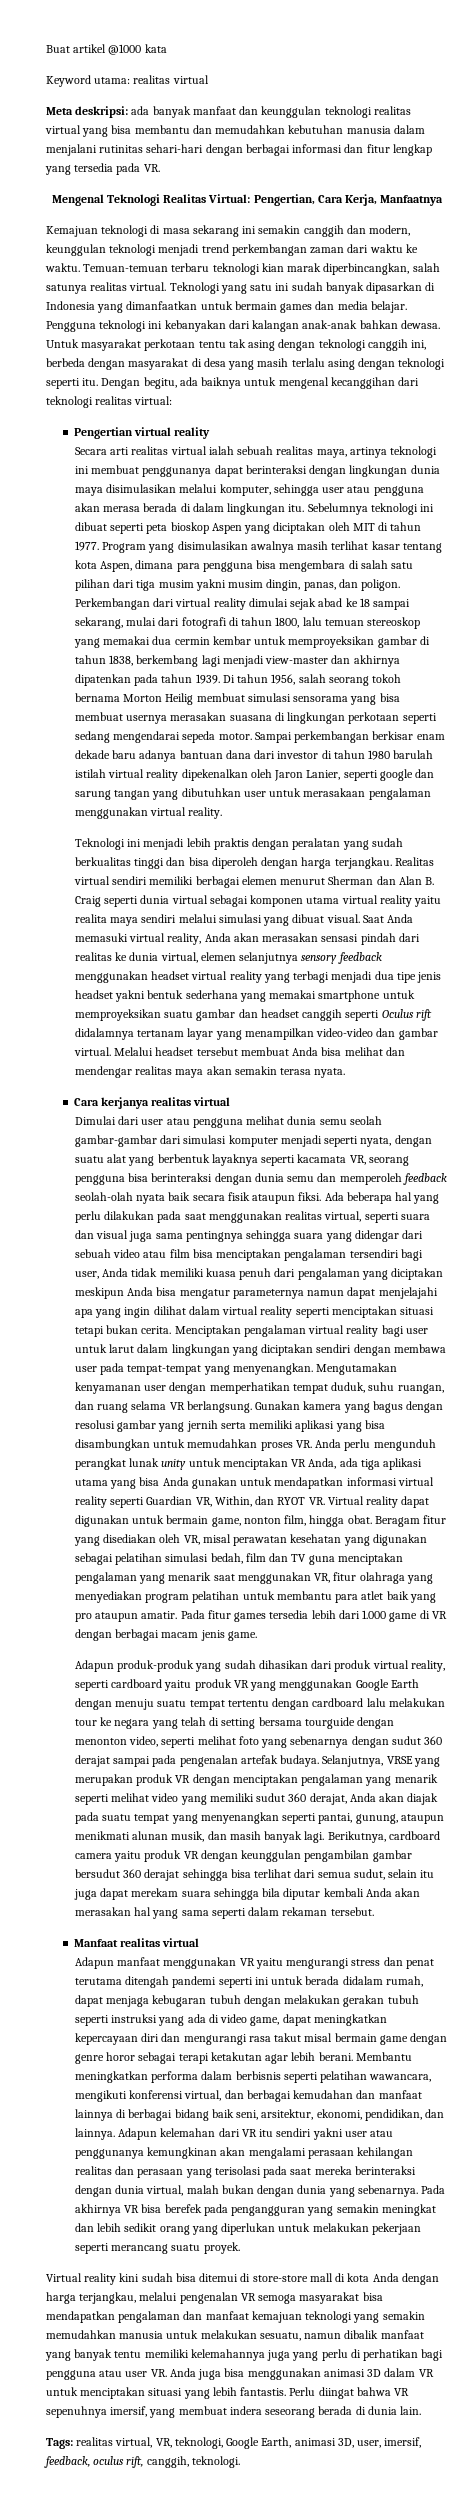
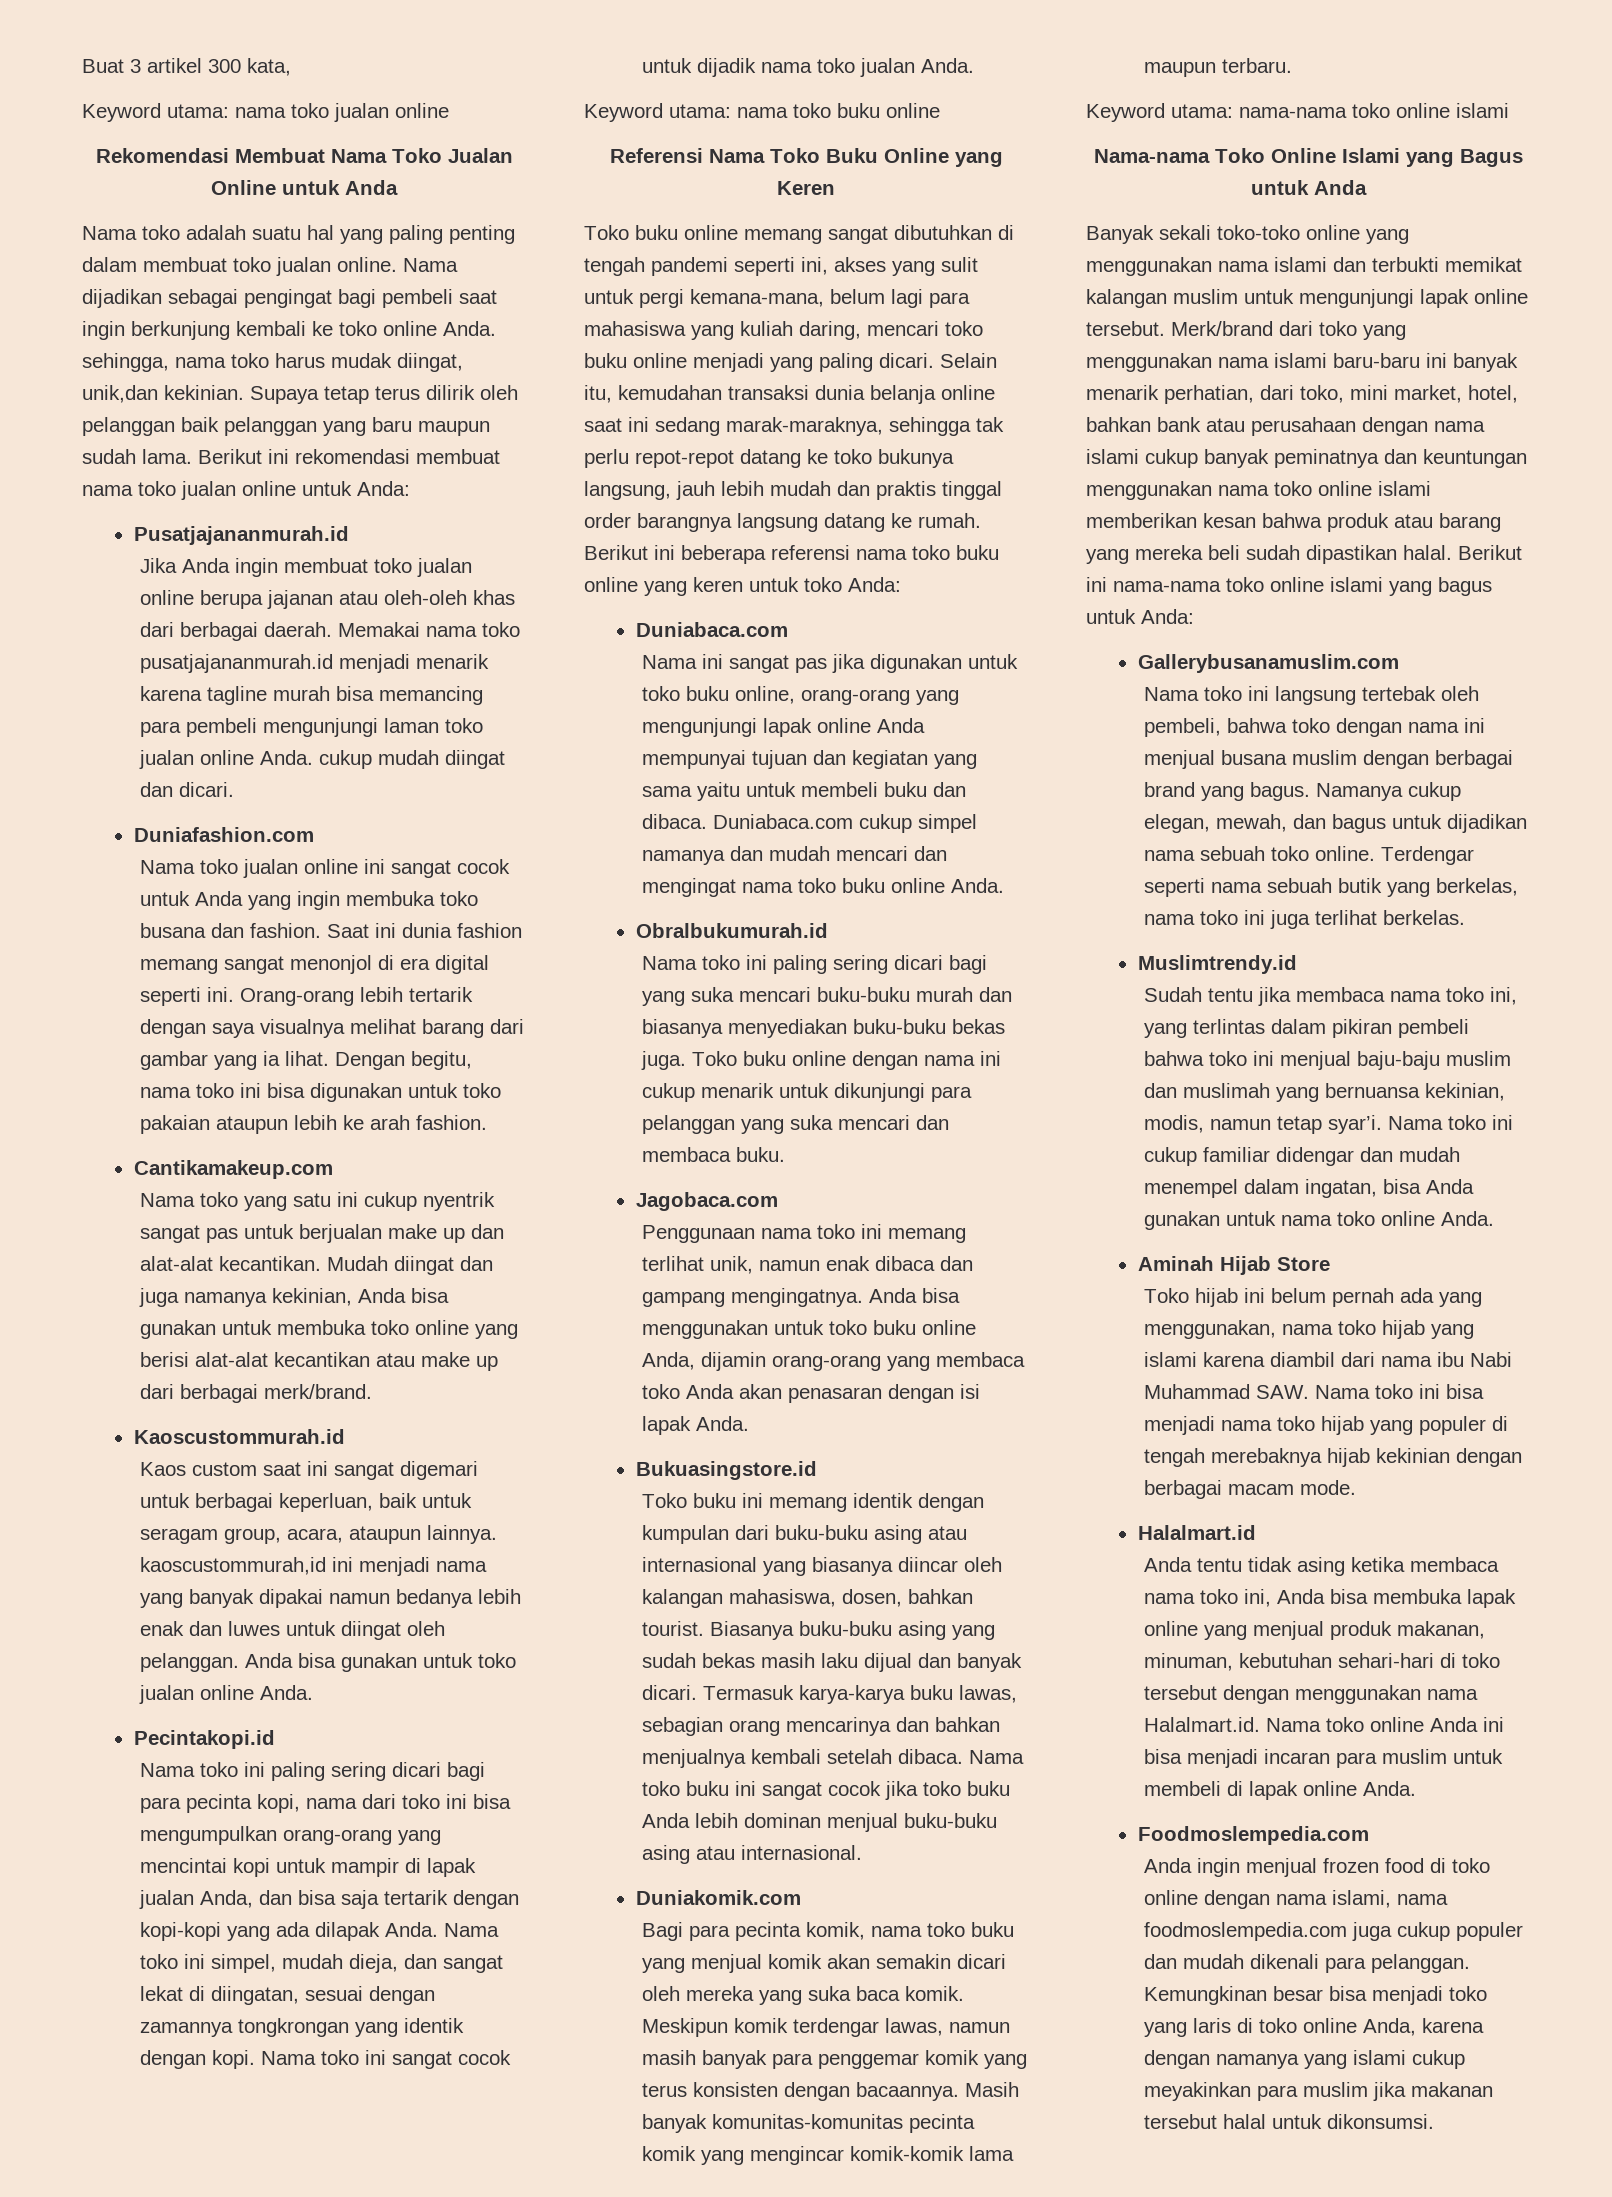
- Buat artikel @1000 kata
- Keyword utama: realitas virtual
- Meta deskripsi: ada banyak manfaat dan keunggulan teknologi realitas virtual yang bisa membantu dan memudahkan kebutuhan manusia dalam menjalani rutinitas sehari-hari dengan berbagai informasi dan fitur lengkap yang tersedia pada VR.
- Mengenal Teknologi Realitas Virtual: Pengertian, Cara Kerja, Manfaatnya
- Kemajuan teknologi di masa sekarang ini semakin canggih dan modern, keunggulan teknologi menjadi trend perkembangan zaman dari waktu ke waktu. Temuan-temuan terbaru teknologi kian marak diperbincangkan, salah satunya realitas virtual. Teknologi yang satu ini sudah banyak dipasarkan di Indonesia yang dimanfaatkan untuk bermain games dan media belajar. Pengguna teknologi ini kebanyakan dari kalangan anak-anak bahkan dewasa. Untuk masyarakat perkotaan tentu tak asing dengan teknologi canggih ini, berbeda dengan masyarakat di desa yang masih terlalu asing dengan teknologi seperti itu. Dengan begitu, ada baiknya untuk mengenal kecanggihan dari teknologi realitas virtual:
- Pengertian virtual reality
- Secara arti realitas virtual ialah sebuah realitas maya, artinya teknologi ini membuat penggunanya dapat berinteraksi dengan lingkungan dunia maya disimulasikan melalui komputer, sehingga user atau pengguna akan merasa berada di dalam lingkungan itu. Sebelumnya teknologi ini dibuat seperti peta bioskop Aspen yang diciptakan oleh MIT di tahun 1977. Program yang disimulasikan awalnya masih terlihat kasar tentang kota Aspen, dimana para pengguna bisa mengembara di salah satu pilihan dari tiga musim yakni musim dingin, panas, dan poligon. Perkembangan dari virtual reality dimulai sejak abad ke 18 sampai sekarang, mulai dari fotografi di tahun 1800, lalu temuan stereoskop yang memakai dua cermin kembar untuk memproyeksikan gambar di tahun 1838, berkembang lagi menjadi view-master dan akhirnya dipatenkan pada tahun 1939. Di tahun 1956, salah seorang tokoh bernama Morton Heilig membuat simulasi sensorama yang bisa membuat usernya merasakan suasana di lingkungan perkotaan seperti sedang mengendarai sepeda motor. Sampai perkembangan berkisar enam dekade baru adanya bantuan dana dari investor di tahun 1980 barulah istilah virtual reality dipekenalkan oleh Jaron Lanier, seperti google dan sarung tangan yang dibutuhkan user untuk merasakaan pengalaman menggunakan virtual reality.
- Teknologi ini menjadi lebih praktis dengan peralatan yang sudah berkualitas tinggi dan bisa diperoleh dengan harga terjangkau. Realitas virtual sendiri memiliki berbagai elemen menurut Sherman dan Alan B. Craig seperti dunia virtual sebagai komponen utama virtual reality yaitu realita maya sendiri melalui simulasi yang dibuat visual. Saat Anda memasuki virtual reality, Anda akan merasakan sensasi pindah dari realitas ke dunia virtual, elemen selanjutnya sensory feedback menggunakan headset virtual reality yang terbagi menjadi dua tipe jenis headset yakni bentuk sederhana yang memakai smartphone untuk memproyeksikan suatu gambar dan headset canggih seperti Oculus rift didalamnya tertanam layar yang menampilkan video-video dan gambar virtual. Melalui headset tersebut membuat Anda bisa melihat dan mendengar realitas maya akan semakin terasa nyata.
- Cara kerjanya realitas virtual
- Dimulai dari user atau pengguna melihat dunia semu seolah gambar-gambar dari simulasi komputer menjadi seperti nyata, dengan suatu alat yang berbentuk layaknya seperti kacamata VR, seorang pengguna bisa berinteraksi dengan dunia semu dan memperoleh feedback seolah-olah nyata baik secara fisik ataupun fiksi. Ada beberapa hal yang perlu dilakukan pada saat menggunakan realitas virtual, seperti suara dan visual juga sama pentingnya sehingga suara yang didengar dari sebuah video atau film bisa menciptakan pengalaman tersendiri bagi user, Anda tidak memiliki kuasa penuh dari pengalaman yang diciptakan meskipun Anda bisa mengatur parameternya namun dapat menjelajahi apa yang ingin dilihat dalam virtual reality seperti menciptakan situasi tetapi bukan cerita. Menciptakan pengalaman virtual reality bagi user untuk larut dalam lingkungan yang diciptakan sendiri dengan membawa user pada tempat-tempat yang menyenangkan. Mengutamakan kenyamanan user dengan memperhatikan tempat duduk, suhu ruangan, dan ruang selama VR berlangsung. Gunakan kamera yang bagus dengan resolusi gambar yang jernih serta memiliki aplikasi yang bisa disambungkan untuk memudahkan proses VR. Anda perlu mengunduh perangkat lunak unity untuk menciptakan VR Anda, ada tiga aplikasi utama yang bisa Anda gunakan untuk mendapatkan informasi virtual reality seperti Guardian VR, Within, dan RYOT VR. Virtual reality dapat digunakan untuk bermain game, nonton film, hingga obat. Beragam fitur yang disediakan oleh VR, misal perawatan kesehatan yang digunakan sebagai pelatihan simulasi bedah, film dan TV guna menciptakan pengalaman yang menarik saat menggunakan VR, fitur olahraga yang menyediakan program pelatihan untuk membantu para atlet baik yang pro ataupun amatir. Pada fitur games tersedia lebih dari 1.000 game di VR dengan berbagai macam jenis game.
- Adapun produk-produk yang sudah dihasikan dari produk virtual reality, seperti cardboard yaitu produk VR yang menggunakan Google Earth dengan menuju suatu tempat tertentu dengan cardboard lalu melakukan tour ke negara yang telah di setting bersama tourguide dengan menonton video, seperti melihat foto yang sebenarnya dengan sudut 360 derajat sampai pada pengenalan artefak budaya. Selanjutnya, VRSE yang merupakan produk VR dengan menciptakan pengalaman yang menarik seperti melihat video yang memiliki sudut 360 derajat, Anda akan diajak pada suatu tempat yang menyenangkan seperti pantai, gunung, ataupun menikmati alunan musik, dan masih banyak lagi. Berikutnya, cardboard camera yaitu produk VR dengan keunggulan pengambilan gambar bersudut 360 derajat sehingga bisa terlihat dari semua sudut, selain itu juga dapat merekam suara sehingga bila diputar kembali Anda akan merasakan hal yang sama seperti dalam rekaman tersebut.
- Manfaat realitas virtual
- Adapun manfaat menggunakan VR yaitu mengurangi stress dan penat terutama ditengah pandemi seperti ini untuk berada didalam rumah, dapat menjaga kebugaran tubuh dengan melakukan gerakan tubuh seperti instruksi yang ada di video game, dapat meningkatkan kepercayaan diri dan mengurangi rasa takut misal bermain game dengan genre horor sebagai terapi ketakutan agar lebih berani. Membantu meningkatkan performa dalam berbisnis seperti pelatihan wawancara, mengikuti konferensi virtual, dan berbagai kemudahan dan manfaat lainnya di berbagai bidang baik seni, arsitektur, ekonomi, pendidikan, dan lainnya. Adapun kelemahan dari VR itu sendiri yakni user atau penggunanya kemungkinan akan mengalami perasaan kehilangan realitas dan perasaan yang terisolasi pada saat mereka berinteraksi dengan dunia virtual, malah bukan dengan dunia yang sebenarnya. Pada akhirnya VR bisa berefek pada pengangguran yang semakin meningkat dan lebih sedikit orang yang diperlukan untuk melakukan pekerjaan seperti merancang suatu proyek.
- Virtual reality kini sudah bisa ditemui di store-store mall di kota Anda dengan harga terjangkau, melalui pengenalan VR semoga masyarakat bisa mendapatkan pengalaman dan manfaat kemajuan teknologi yang semakin memudahkan manusia untuk melakukan sesuatu, namun dibalik manfaat yang banyak tentu memiliki kelemahannya juga yang perlu di perhatikan bagi pengguna atau user VR. Anda juga bisa menggunakan animasi 3D dalam VR untuk menciptakan situasi yang lebih fantastis. Perlu diingat bahwa VR sepenuhnya imersif, yang membuat indera seseorang berada di dunia lain.
- Tags: realitas virtual, VR, teknologi, Google Earth, animasi 3D, user, imersif, feedback, oculus rift, canggih, teknologi.
+ Buat 3 artikel 300 kata,
+ Keyword utama: nama toko jualan online
+ Rekomendasi Membuat Nama Toko Jualan Online untuk Anda
+ Nama toko adalah suatu hal yang paling penting dalam membuat toko jualan online. Nama dijadikan sebagai pengingat bagi pembeli saat ingin berkunjung kembali ke toko online Anda. sehingga, nama toko harus mudak diingat, unik,dan kekinian. Supaya tetap terus dilirik oleh pelanggan baik pelanggan yang baru maupun sudah lama. Berikut ini rekomendasi membuat nama toko jualan online untuk Anda:
+ Pusatjajananmurah.id
+ Jika Anda ingin membuat toko jualan online berupa jajanan atau oleh-oleh khas dari berbagai daerah. Memakai nama toko pusatjajananmurah.id menjadi menarik karena tagline murah bisa memancing para pembeli mengunjungi laman toko jualan online Anda. cukup mudah diingat dan dicari.
+ Duniafashion.com
+ Nama toko jualan online ini sangat cocok untuk Anda yang ingin membuka toko busana dan fashion. Saat ini dunia fashion memang sangat menonjol di era digital seperti ini. Orang-orang lebih tertarik dengan saya visualnya melihat barang dari gambar yang ia lihat. Dengan begitu, nama toko ini bisa digunakan untuk toko pakaian ataupun lebih ke arah fashion.
+ Cantikamakeup.com
+ Nama toko yang satu ini cukup nyentrik sangat pas untuk berjualan make up dan alat-alat kecantikan. Mudah diingat dan juga namanya kekinian, Anda bisa gunakan untuk membuka toko online yang berisi alat-alat kecantikan atau make up dari berbagai merk/brand.
+ Kaoscustommurah.id
+ Kaos custom saat ini sangat digemari untuk berbagai keperluan, baik untuk seragam group, acara, ataupun lainnya. kaoscustommurah,id ini menjadi nama yang banyak dipakai namun bedanya lebih enak dan luwes untuk diingat oleh pelanggan. Anda bisa gunakan untuk toko jualan online Anda.
+ Pecintakopi.id
+ Nama toko ini paling sering dicari bagi para pecinta kopi, nama dari toko ini bisa mengumpulkan orang-orang yang mencintai kopi untuk mampir di lapak jualan Anda, dan bisa saja tertarik dengan kopi-kopi yang ada dilapak Anda. Nama toko ini simpel, mudah dieja, dan sangat lekat di diingatan, sesuai dengan zamannya tongkrongan yang identik dengan kopi. Nama toko ini sangat cocok untuk dijadik nama toko jualan Anda.
+ Keyword utama: nama toko buku online
+ Referensi Nama Toko Buku Online yang Keren
+ Toko buku online memang sangat dibutuhkan di tengah pandemi seperti ini, akses yang sulit untuk pergi kemana-mana, belum lagi para mahasiswa yang kuliah daring, mencari toko buku online menjadi yang paling dicari. Selain itu, kemudahan transaksi dunia belanja online saat ini sedang marak-maraknya, sehingga tak perlu repot-repot datang ke toko bukunya langsung, jauh lebih mudah dan praktis tinggal order barangnya langsung datang ke rumah. Berikut ini beberapa referensi nama toko buku online yang keren untuk toko Anda:
+ Duniabaca.com
+ Nama ini sangat pas jika digunakan untuk toko buku online, orang-orang yang mengunjungi lapak online Anda mempunyai tujuan dan kegiatan yang sama yaitu untuk membeli buku dan dibaca. Duniabaca.com cukup simpel namanya dan mudah mencari dan mengingat nama toko buku online Anda.
+ Obralbukumurah.id
+ Nama toko ini paling sering dicari bagi yang suka mencari buku-buku murah dan biasanya menyediakan buku-buku bekas juga. Toko buku online dengan nama ini cukup menarik untuk dikunjungi para pelanggan yang suka mencari dan membaca buku.
+ Jagobaca.com
+ Penggunaan nama toko ini memang terlihat unik, namun enak dibaca dan gampang mengingatnya. Anda bisa menggunakan untuk toko buku online Anda, dijamin orang-orang yang membaca toko Anda akan penasaran dengan isi lapak Anda.
+ Bukuasingstore.id
+ Toko buku ini memang identik dengan kumpulan dari buku-buku asing atau internasional yang biasanya diincar oleh kalangan mahasiswa, dosen, bahkan tourist. Biasanya buku-buku asing yang sudah bekas masih laku dijual dan banyak dicari. Termasuk karya-karya buku lawas, sebagian orang mencarinya dan bahkan menjualnya kembali setelah dibaca. Nama toko buku ini sangat cocok jika toko buku Anda lebih dominan menjual buku-buku asing atau internasional.
+ Duniakomik.com
+ Bagi para pecinta komik, nama toko buku yang menjual komik akan semakin dicari oleh mereka yang suka baca komik. Meskipun komik terdengar lawas, namun masih banyak para penggemar komik yang terus konsisten dengan bacaannya. Masih banyak komunitas-komunitas pecinta komik yang mengincar komik-komik lama maupun terbaru.
+ Keyword utama: nama-nama toko online islami
+ Nama-nama Toko Online Islami yang Bagus untuk Anda
+ Banyak sekali toko-toko online yang menggunakan nama islami dan terbukti memikat kalangan muslim untuk mengunjungi lapak online tersebut. Merk/brand dari toko yang menggunakan nama islami baru-baru ini banyak menarik perhatian, dari toko, mini market, hotel, bahkan bank atau perusahaan dengan nama islami cukup banyak peminatnya dan keuntungan menggunakan nama toko online islami memberikan kesan bahwa produk atau barang yang mereka beli sudah dipastikan halal. Berikut ini nama-nama toko online islami yang bagus untuk Anda:
+ Gallerybusanamuslim.com
+ Nama toko ini langsung tertebak oleh pembeli, bahwa toko dengan nama ini menjual busana muslim dengan berbagai brand yang bagus. Namanya cukup elegan, mewah, dan bagus untuk dijadikan nama sebuah toko online. Terdengar seperti nama sebuah butik yang berkelas, nama toko ini juga terlihat berkelas.
+ Muslimtrendy.id
+ Sudah tentu jika membaca nama toko ini, yang terlintas dalam pikiran pembeli bahwa toko ini menjual baju-baju muslim dan muslimah yang bernuansa kekinian, modis, namun tetap syar’i. Nama toko ini cukup familiar didengar dan mudah menempel dalam ingatan, bisa Anda gunakan untuk nama toko online Anda.
+ Aminah Hijab Store
+ Toko hijab ini belum pernah ada yang menggunakan, nama toko hijab yang islami karena diambil dari nama ibu Nabi Muhammad SAW. Nama toko ini bisa menjadi nama toko hijab yang populer di tengah merebaknya hijab kekinian dengan berbagai macam mode.
+ Halalmart.id
+ Anda tentu tidak asing ketika membaca nama toko ini, Anda bisa membuka lapak online yang menjual produk makanan, minuman, kebutuhan sehari-hari di toko tersebut dengan menggunakan nama Halalmart.id. Nama toko online Anda ini bisa menjadi incaran para muslim untuk membeli di lapak online Anda.
+ Foodmoslempedia.com
+ Anda ingin menjual frozen food di toko online dengan nama islami, nama foodmoslempedia.com juga cukup populer dan mudah dikenali para pelanggan. Kemungkinan besar bisa menjadi toko yang laris di toko online Anda, karena dengan namanya yang islami cukup meyakinkan para muslim jika makanan tersebut halal untuk dikonsumsi.

